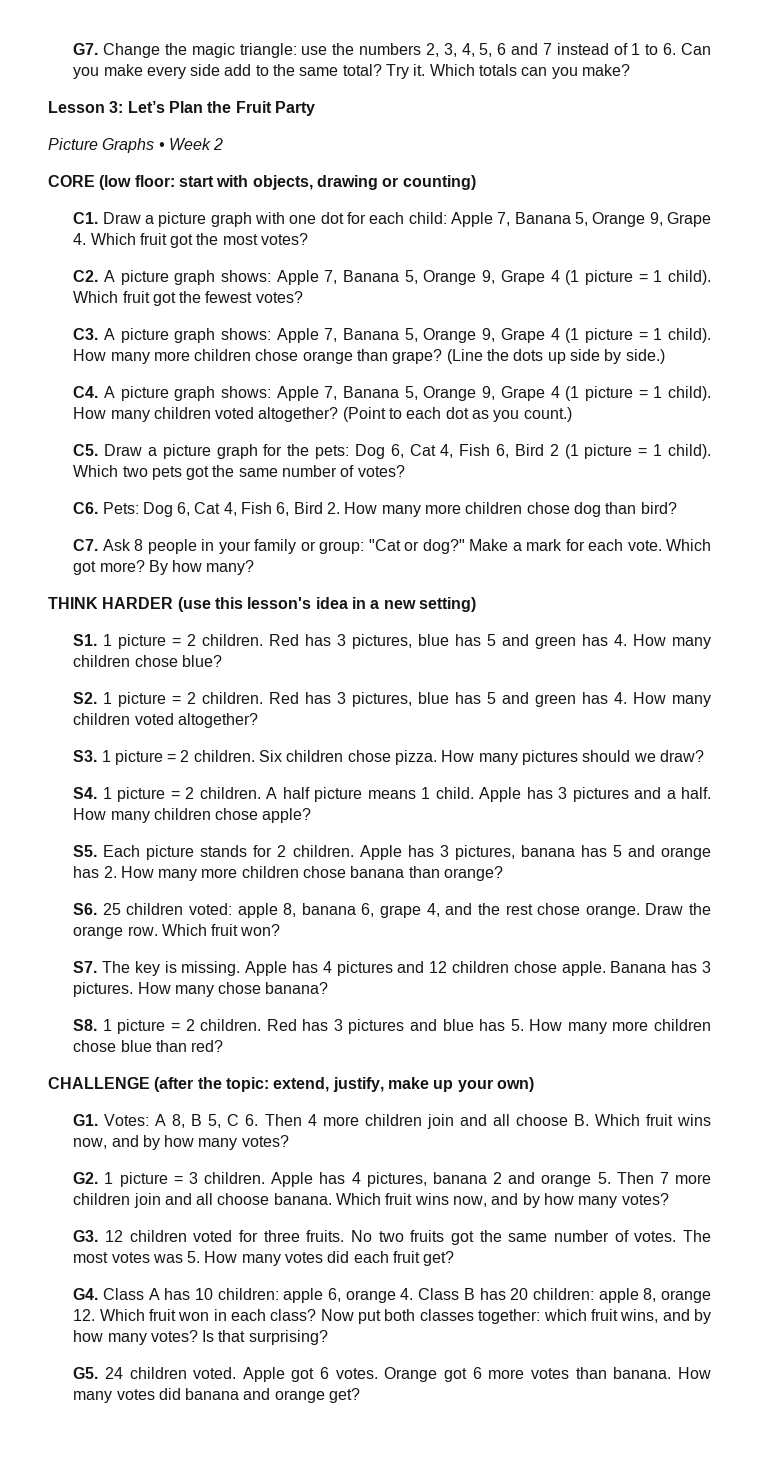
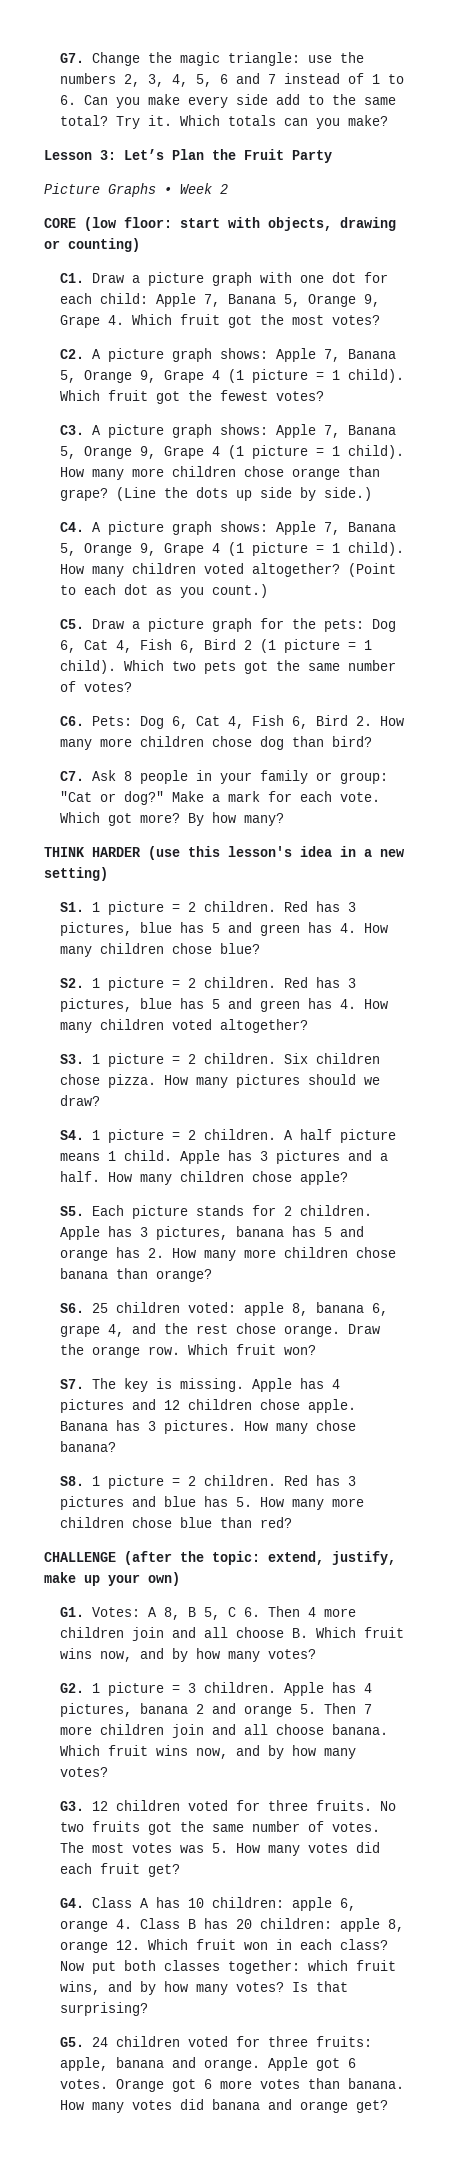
- G5. 24 children voted.
+ G5. 24 children voted for three fruits: apple, banana and orange.

